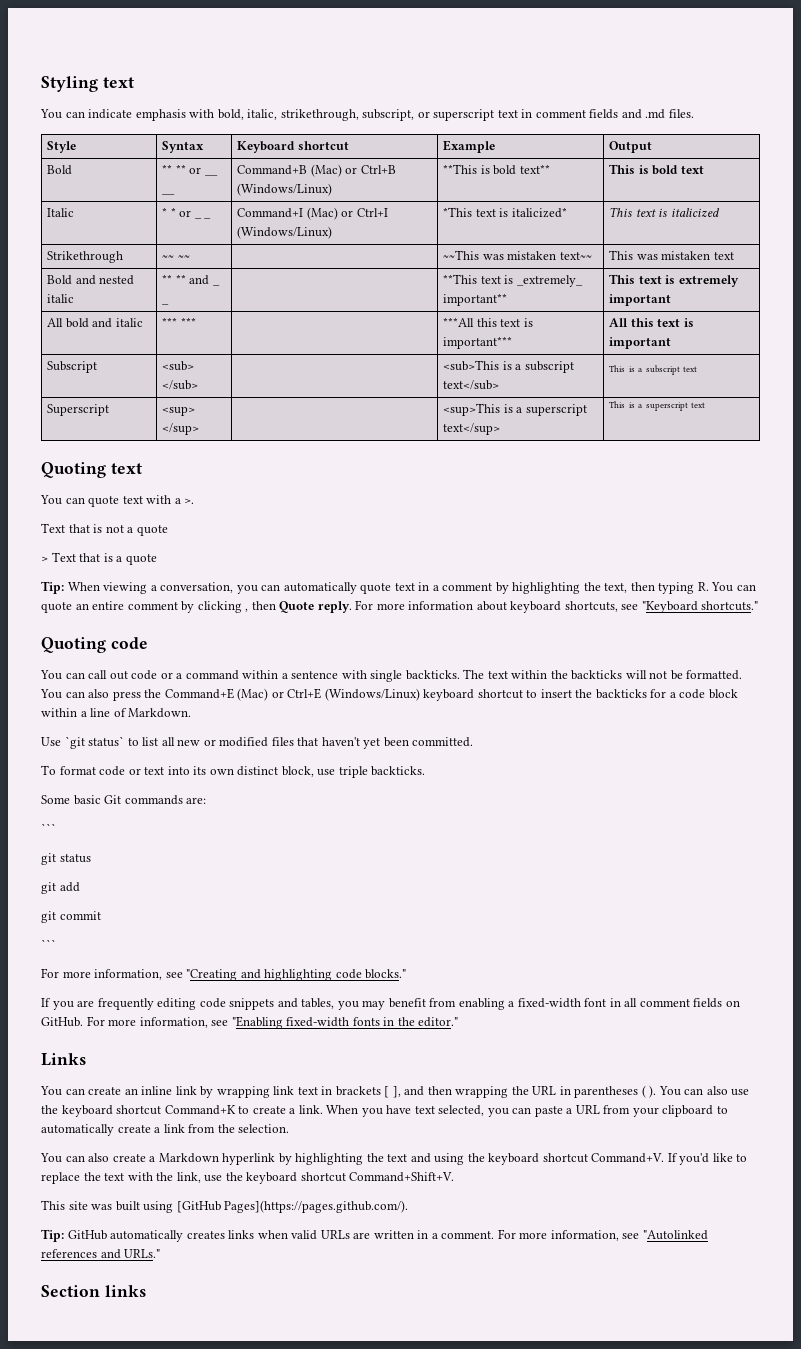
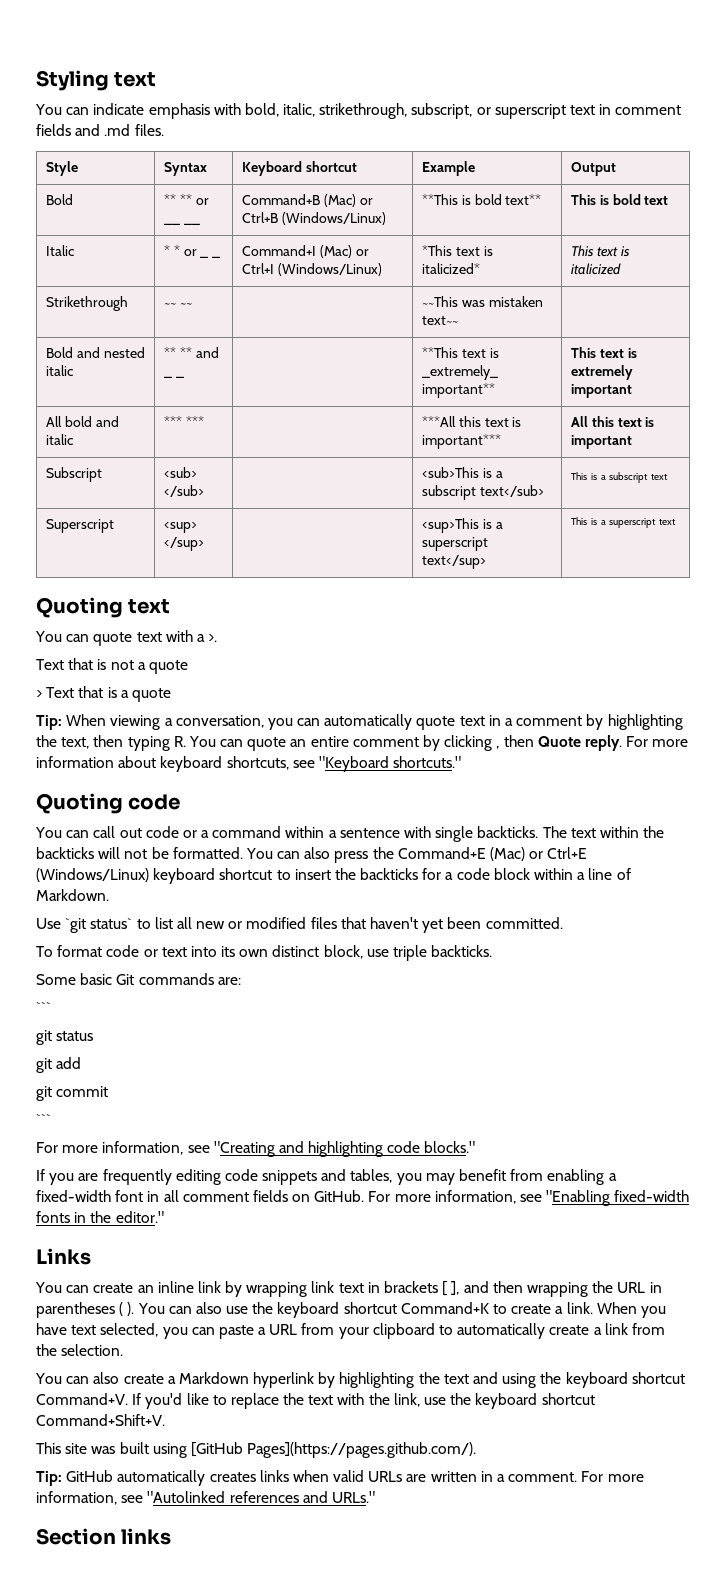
- Strikethrough | ~~ ~~ | | ~~This was mistaken text~~ | This was mistaken text
+ Strikethrough | ~~ ~~ | | ~~This was mistaken text~~ |

